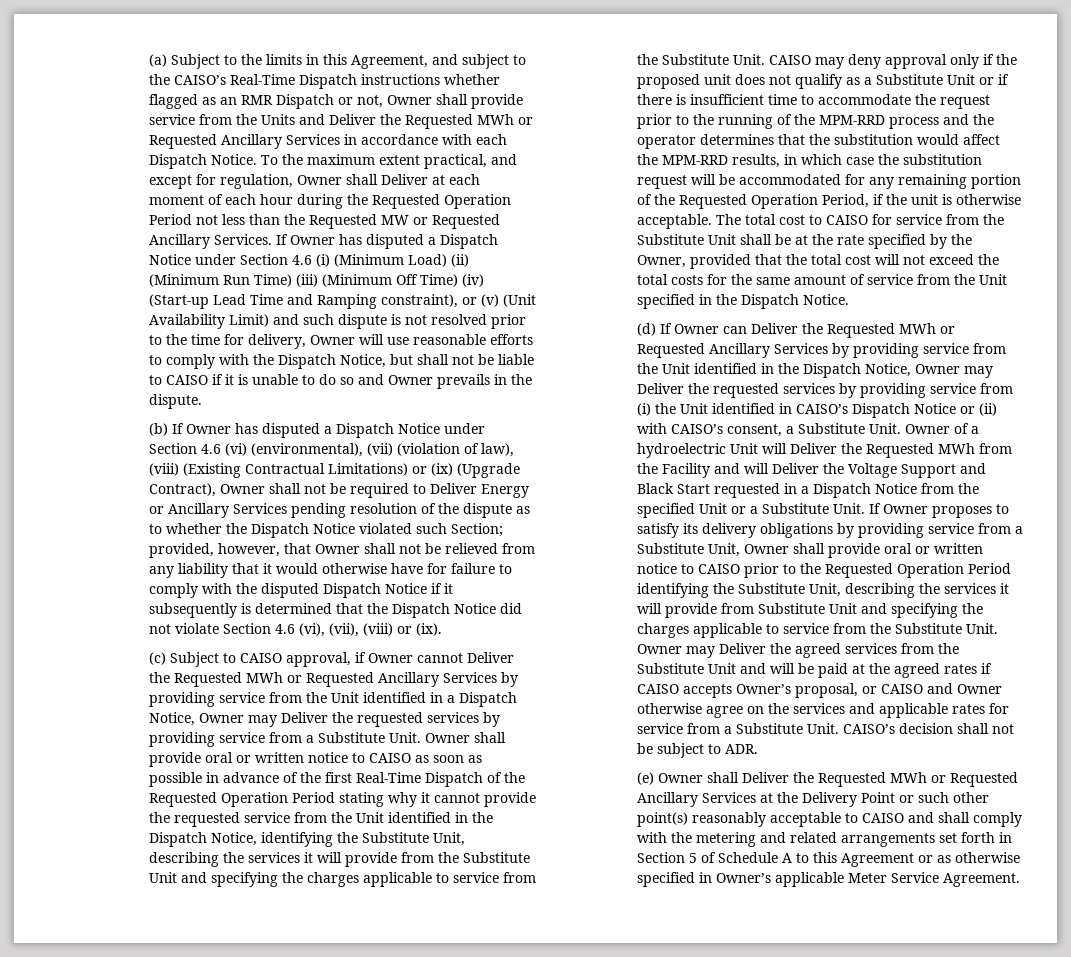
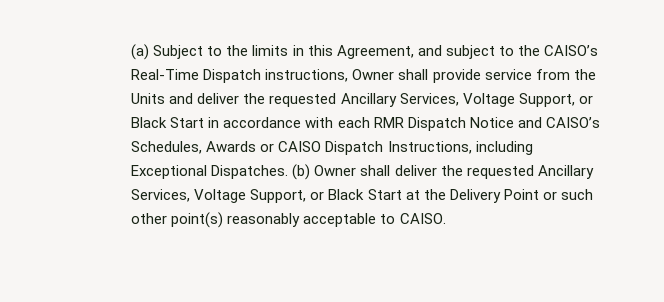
- (a) Subject to the limits in this Agreement, and subject to the CAISO’s Real-Time Dispatch instructions whether flagged as an RMR Dispatch or not, Owner shall provide service from the Units and Deliver the Requested MWh or Requested Ancillary Services in accordance with each Dispatch Notice. To the maximum extent practical, and except for regulation, Owner shall Deliver at each moment of each hour during the Requested Operation Period not less than the Requested MW or Requested Ancillary Services. If Owner has disputed a Dispatch Notice under Section 4.6 (i) (Minimum Load) (ii) (Minimum Run Time) (iii) (Minimum Off Time) (iv) (Start-up Lead Time and Ramping constraint), or (v) (Unit Availability Limit) and such dispute is not resolved prior to the time for delivery, Owner will use reasonable efforts to comply with the Dispatch Notice, but shall not be liable to CAISO if it is unable to do so and Owner prevails in the dispute.
- (b) If Owner has disputed a Dispatch Notice under Section 4.6 (vi) (environmental), (vii) (violation of law), (viii) (Existing Contractual Limitations) or (ix) (Upgrade Contract), Owner shall not be required to Deliver Energy or Ancillary Services pending resolution of the dispute as to whether the Dispatch Notice violated such Section; provided, however, that Owner shall not be relieved from any liability that it would otherwise have for failure to comply with the disputed Dispatch Notice if it subsequently is determined that the Dispatch Notice did not violate Section 4.6 (vi), (vii), (viii) or (ix).
- (c) Subject to CAISO approval, if Owner cannot Deliver the Requested MWh or Requested Ancillary Services by providing service from the Unit identified in a Dispatch Notice, Owner may Deliver the requested services by providing service from a Substitute Unit. Owner shall provide oral or written notice to CAISO as soon as possible in advance of the first Real-Time Dispatch of the Requested Operation Period stating why it cannot provide the requested service from the Unit identified in the Dispatch Notice, identifying the Substitute Unit, describing the services it will provide from the Substitute Unit and specifying the charges applicable to service from the Substitute Unit. CAISO may deny approval only if the proposed unit does not qualify as a Substitute Unit or if there is insufficient time to accommodate the request prior to the running of the MPM-RRD process and the operator determines that the substitution would affect the MPM-RRD results, in which case the substitution request will be accommodated for any remaining portion of the Requested Operation Period, if the unit is otherwise acceptable. The total cost to CAISO for service from the Substitute Unit shall be at the rate specified by the Owner, provided that the total cost will not exceed the total costs for the same amount of service from the Unit specified in the Dispatch Notice.
- (d) If Owner can Deliver the Requested MWh or Requested Ancillary Services by providing service from the Unit identified in the Dispatch Notice, Owner may Deliver the requested services by providing service from (i) the Unit identified in CAISO’s Dispatch Notice or (ii) with CAISO’s consent, a Substitute Unit. Owner of a hydroelectric Unit will Deliver the Requested MWh from the Facility and will Deliver the Voltage Support and Black Start requested in a Dispatch Notice from the specified Unit or a Substitute Unit. If Owner proposes to satisfy its delivery obligations by providing service from a Substitute Unit, Owner shall provide oral or written notice to CAISO prior to the Requested Operation Period identifying the Substitute Unit, describing the services it will provide from Substitute Unit and specifying the charges applicable to service from the Substitute Unit. Owner may Deliver the agreed services from the Substitute Unit and will be paid at the agreed rates if CAISO accepts Owner’s proposal, or CAISO and Owner otherwise agree on the services and applicable rates for service from a Substitute Unit. CAISO’s decision shall not be subject to ADR.
- (e) Owner shall Deliver the Requested MWh or Requested Ancillary Services at the Delivery Point or such other point(s) reasonably acceptable to CAISO and shall comply with the metering and related arrangements set forth in Section 5 of Schedule A to this Agreement or as otherwise specified in Owner’s applicable Meter Service Agreement.
+ (a) Subject to the limits in this Agreement, and subject to the CAISO’s Real-Time Dispatch instructions, Owner shall provide service from the Units and deliver the requested Ancillary Services, Voltage Support, or Black Start in accordance with each RMR Dispatch Notice and CAISO’s Schedules, Awards or CAISO Dispatch Instructions, including Exceptional Dispatches. (b) Owner shall deliver the requested Ancillary Services, Voltage Support, or Black Start at the Delivery Point or such other point(s) reasonably acceptable to CAISO.

